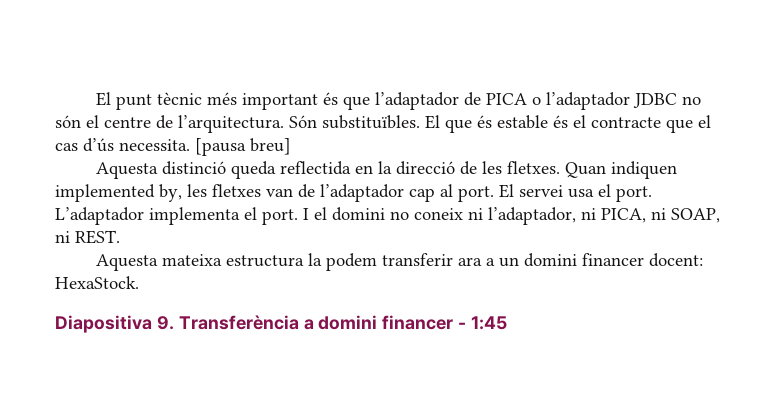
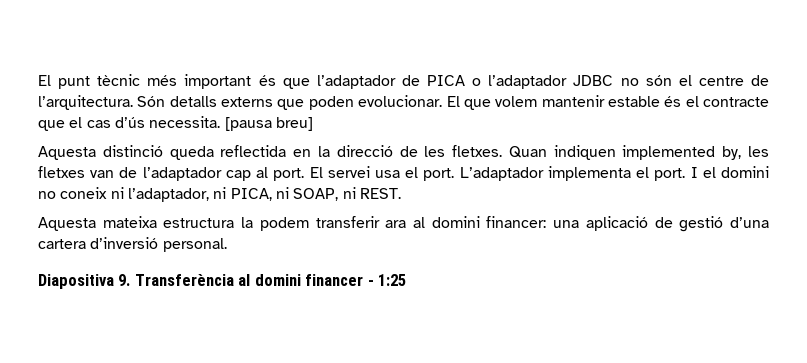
- Són substituïbles. El que és estable és el contracte que el cas d’ús necessita.
+ Són detalls externs que poden evolucionar. El que volem mantenir estable és el contracte que el cas d’ús necessita.
- Aquesta mateixa estructura la podem transferir ara a un domini financer docent: HexaStock.
+ Aquesta mateixa estructura la podem transferir ara al domini financer: una aplicació de gestió d’una cartera d’inversió personal.
- Diapositiva 9. Transferència a domini financer - 1:45
+ Diapositiva 9. Transferència al domini financer - 1:25

